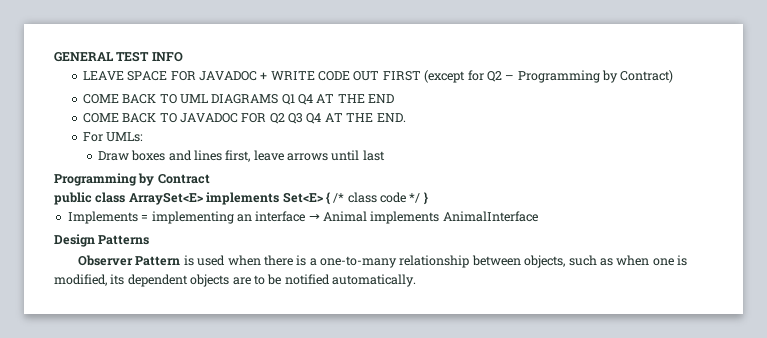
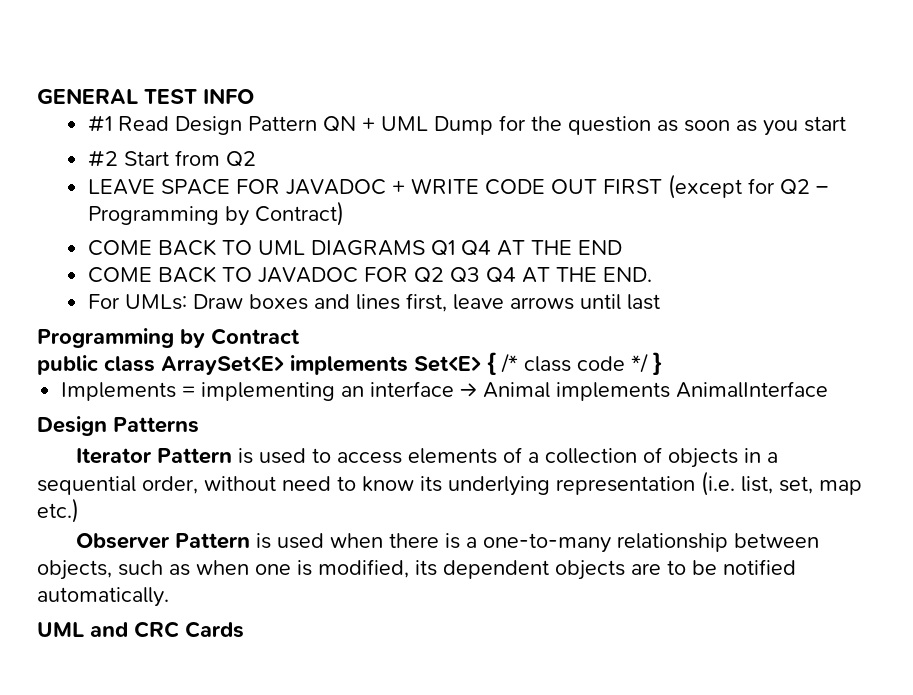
+ #1 Read Design Pattern QN + UML Dump for the question as soon as you start
+ #2 Start from Q2
- For UMLs:
- Draw boxes and lines first, leave arrows until last
+ For UMLs: Draw boxes and lines first, leave arrows until last
+ Iterator Pattern is used to access elements of a collection of objects in a sequential order, without need to know its underlying representation (i.e. list, set, map etc.)
+ UML and CRC Cards

